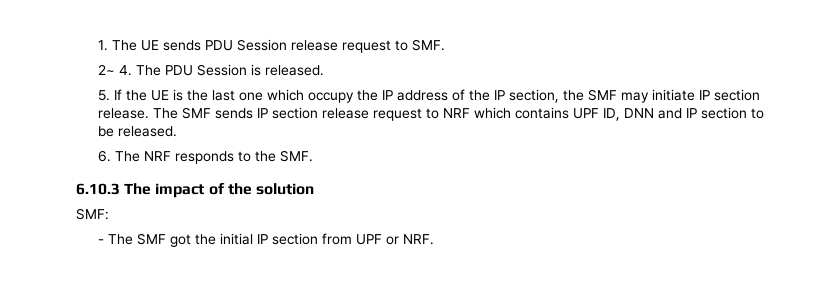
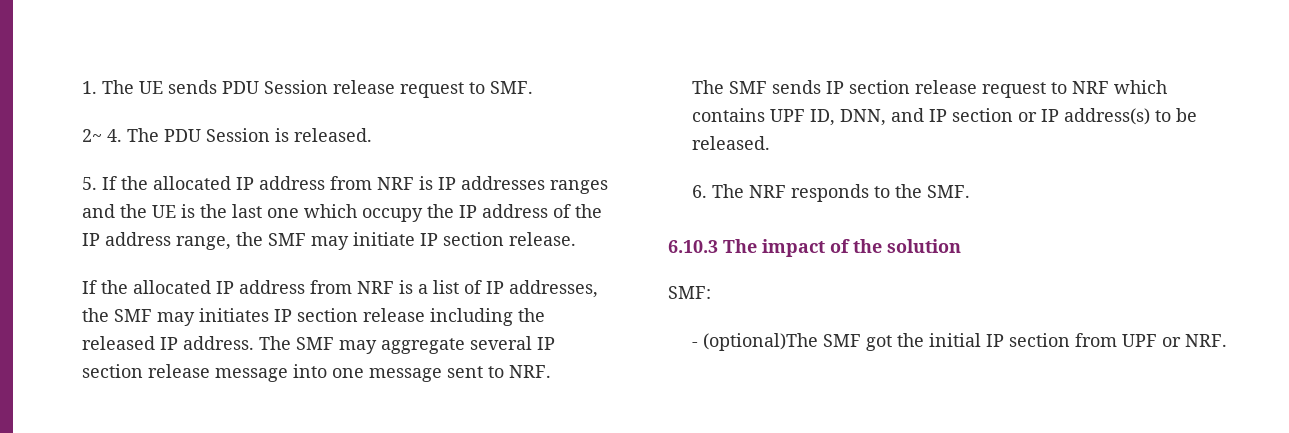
- 5. If the UE is the last one which occupy the IP address of the IP section, the SMF may initiate IP section release. The SMF sends IP section release request to NRF which contains UPF ID, DNN and IP section to be released.
+ 5. If the allocated IP address from NRF is IP addresses ranges and the UE is the last one which occupy the IP address of the IP address range, the SMF may initiate IP section release.
+ If the allocated IP address from NRF is a list of IP addresses, the SMF may initiates IP section release including the released IP address. The SMF may aggregate several IP section release message into one message sent to NRF.
+ The SMF sends IP section release request to NRF which contains UPF ID, DNN, and IP section or IP address(s) to be released.
- - The SMF got the initial IP section from UPF or NRF.
+ - (optional)The SMF got the initial IP section from UPF or NRF.

